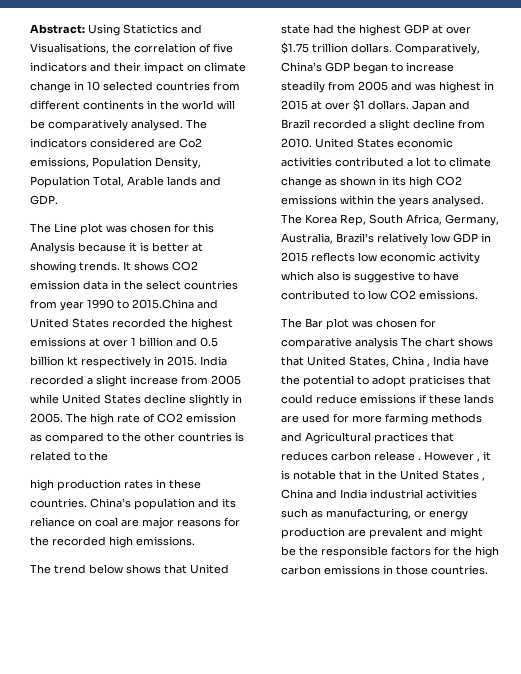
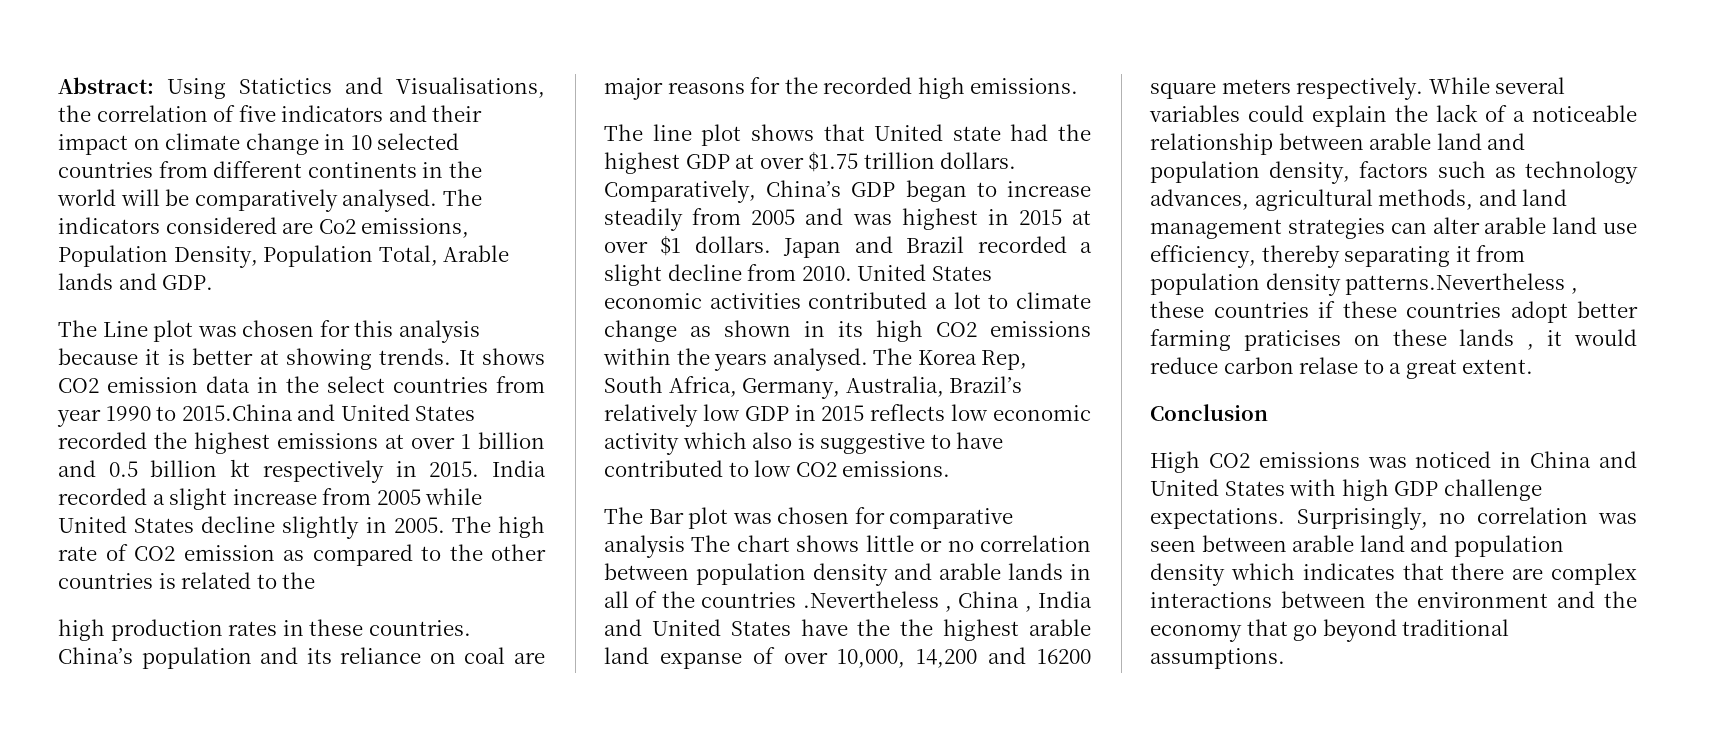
- The Line plot was chosen for this Analysis because it is better at showing trends.
+ The Line plot was chosen for this analysis because it is better at showing trends.
- The trend below shows that United state had the highest GDP at over $1.75 trillion dollars.
+ The line plot shows that United state had the highest GDP at over $1.75 trillion dollars.
- The Bar plot was chosen for comparative analysis The chart shows that United States, China , India have the potential to adopt praticises that could reduce emissions if these lands are used for more farming methods and Agricultural practices that reduces carbon release . However , it is notable that in the United States , China and India industrial activities such as manufacturing, or energy production are prevalent and might be the responsible factors for the high carbon emissions in those countries.
+ The Bar plot was chosen for comparative analysis The chart shows little or no correlation between population density and arable lands in all of the countries .Nevertheless , China , India and United States have the the highest arable land expanse of over 10,000, 14,200 and 16200 square meters respectively. While several variables could explain the lack of a noticeable relationship between arable land and population density, factors such as technology advances, agricultural methods, and land management strategies can alter arable land use efficiency, thereby separating it from population density patterns.Nevertheless , these countries if these countries adopt better farming praticises on these lands , it would reduce carbon relase to a great extent.
+ Conclusion
+ High CO2 emissions was noticed in China and United States with high GDP challenge expectations. Surprisingly, no correlation was seen between arable land and population density which indicates that there are complex interactions between the environment and the economy that go beyond traditional assumptions.

